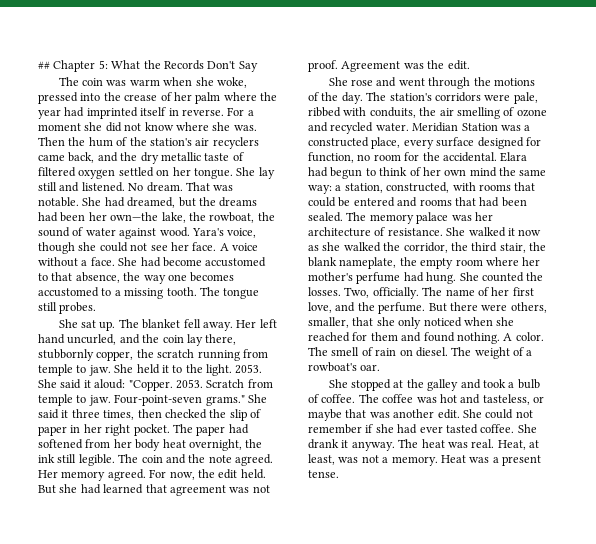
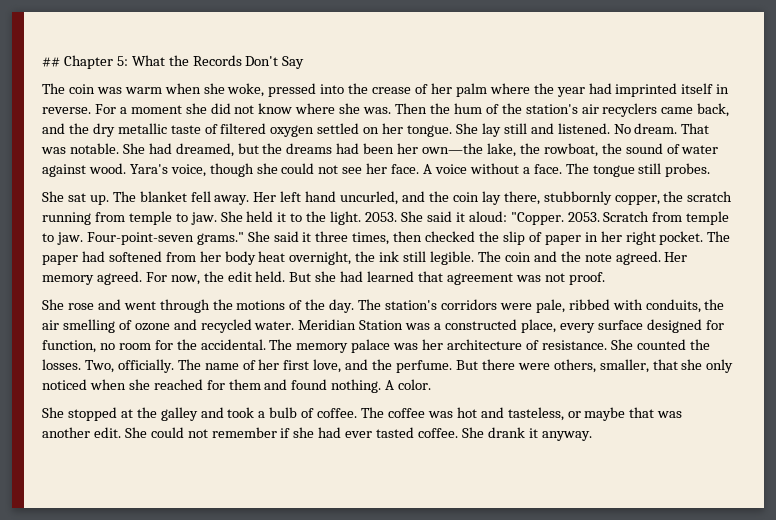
- She had become accustomed to that absence, the way one becomes accustomed to a missing tooth.
- Agreement was the edit.
- Elara had begun to think of her own mind the same way: a station, constructed, with rooms that could be entered and rooms that had been sealed.
- She walked it now as she walked the corridor, the third stair, the blank nameplate, the empty room where her mother's perfume had hung. She counted the losses.
+ She counted the losses.
- The smell of rain on diesel. The weight of a rowboat's oar.
- The heat was real. Heat, at least, was not a memory. Heat was a present tense.

